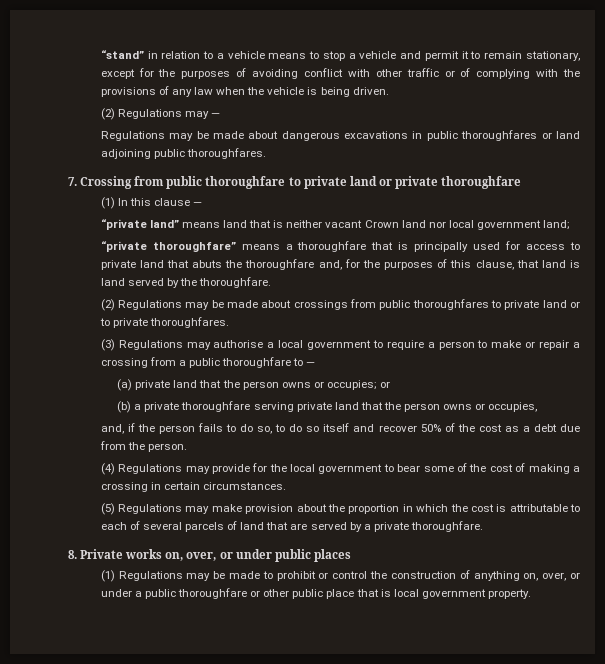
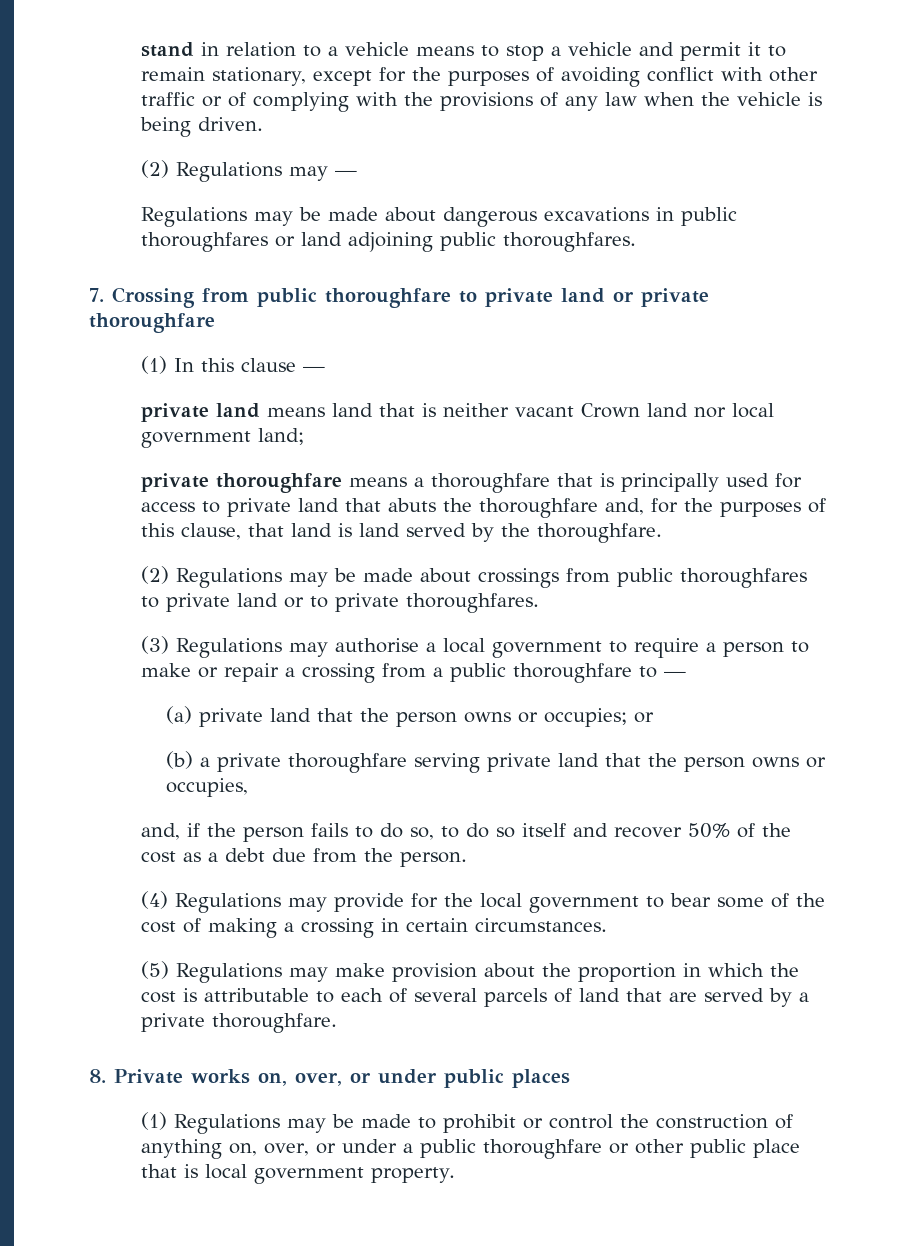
- “stand” in relation to a vehicle means to stop a vehicle and permit it to remain stationary, except for the purposes of avoiding conflict with other traffic or of complying with the provisions of any law when the vehicle is being driven.
+ stand in relation to a vehicle means to stop a vehicle and permit it to remain stationary, except for the purposes of avoiding conflict with other traffic or of complying with the provisions of any law when the vehicle is being driven.
- “private land” means land that is neither vacant Crown land nor local government land;
+ private land means land that is neither vacant Crown land nor local government land;
- “private thoroughfare” means a thoroughfare that is principally used for access to private land that abuts the thoroughfare and, for the purposes of this clause, that land is land served by the thoroughfare.
+ private thoroughfare means a thoroughfare that is principally used for access to private land that abuts the thoroughfare and, for the purposes of this clause, that land is land served by the thoroughfare.

